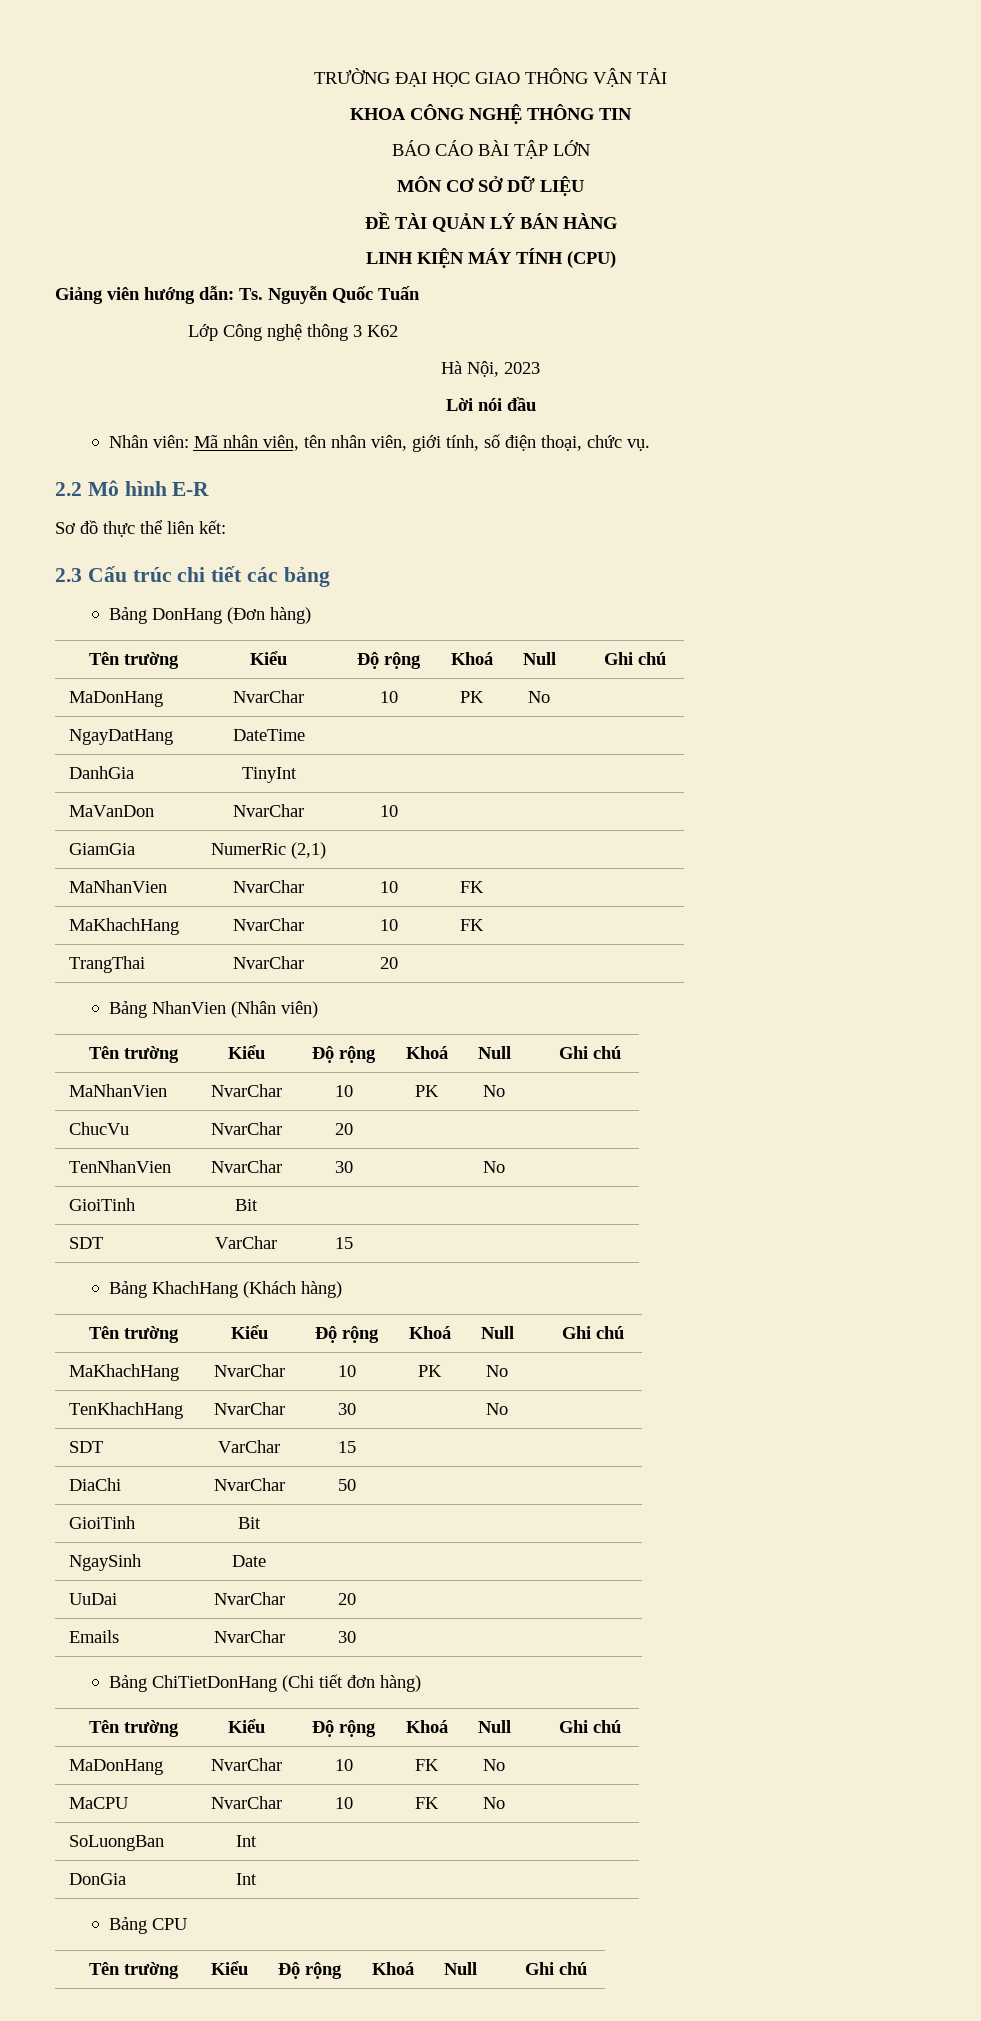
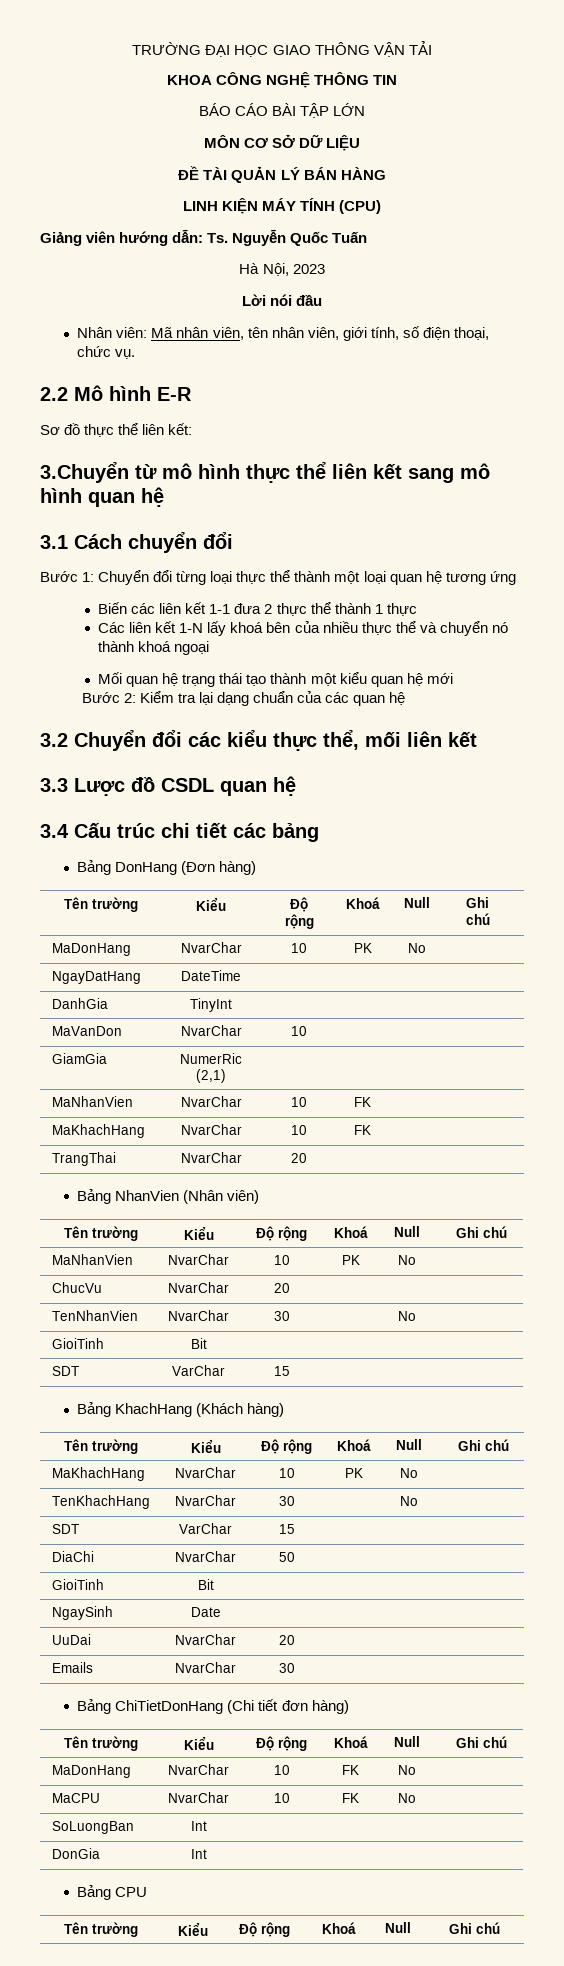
- Lớp Công nghệ thông 3 K62
- 2.3 Cấu trúc chi tiết các bảng
+ 3.Chuyển từ mô hình thực thể liên kết sang mô hình quan hệ
+ 3.1 Cách chuyển đổi
+ Bước 1: Chuyển đổi từng loại thực thể thành một loại quan hệ tương ứng
+ Biến các liên kết 1-1 đưa 2 thực thể thành 1 thực
+ Các liên kết 1-N lấy khoá bên của nhiều thực thể và chuyển nó thành khoá ngoại
+ Mối quan hệ trạng thái tạo thành một kiểu quan hệ mới
+ Bước 2: Kiểm tra lại dạng chuẩn của các quan hệ
+ 3.2 Chuyển đổi các kiểu thực thể, mối liên kết
+ 3.3 Lược đồ CSDL quan hệ
+ 3.4 Cấu trúc chi tiết các bảng

